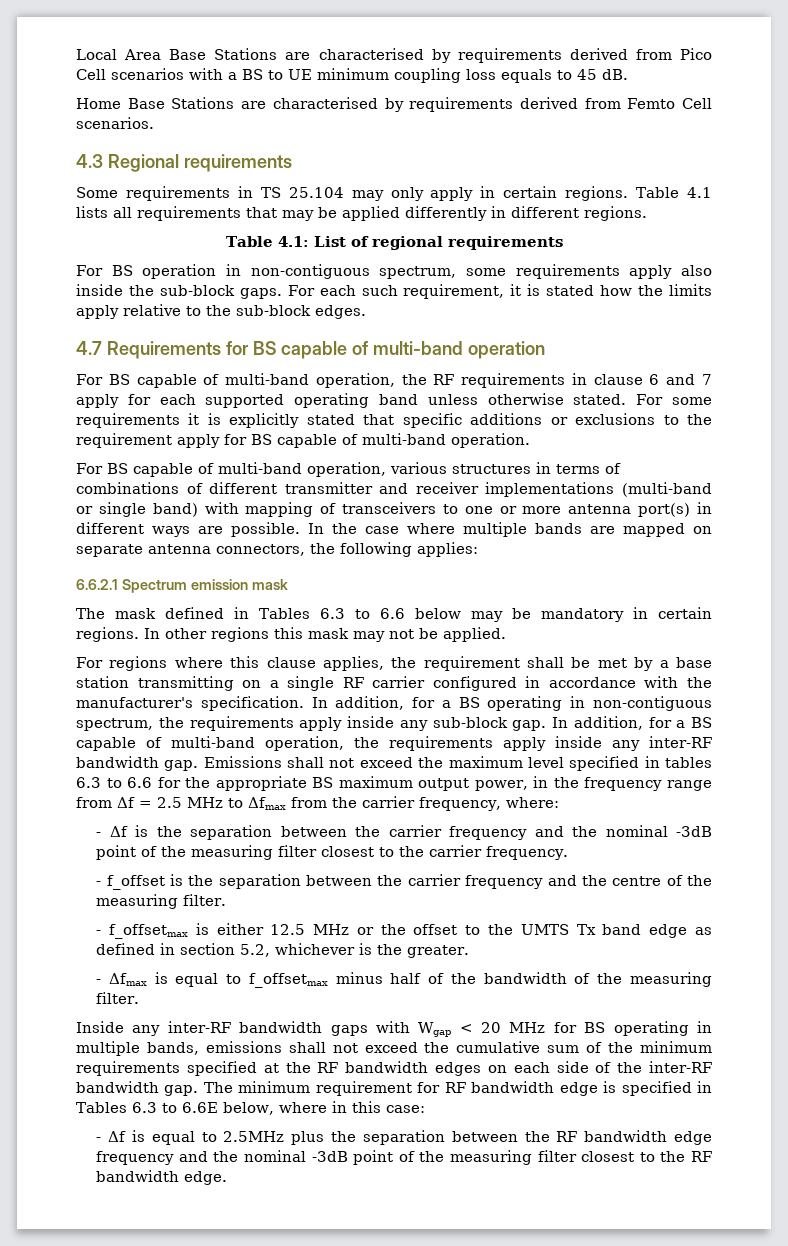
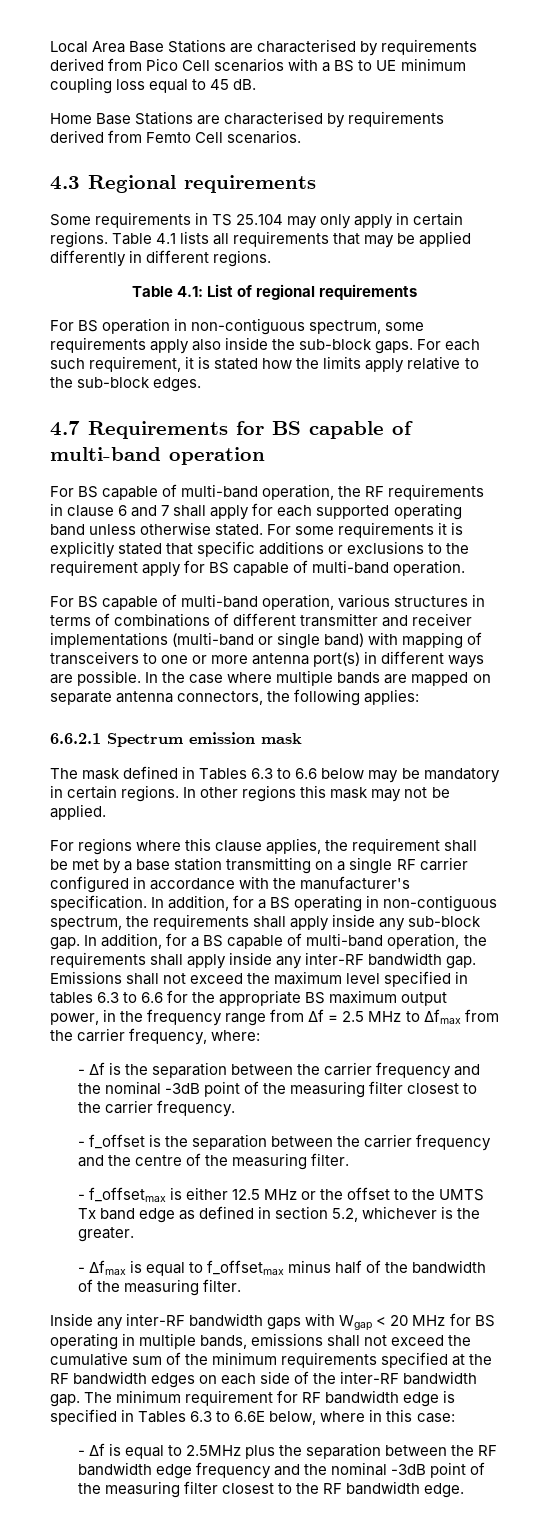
- Local Area Base Stations are characterised by requirements derived from Pico Cell scenarios with a BS to UE minimum coupling loss equals to 45 dB.
+ Local Area Base Stations are characterised by requirements derived from Pico Cell scenarios with a BS to UE minimum coupling loss equal to 45 dB.
- For BS capable of multi-band operation, the RF requirements in clause 6 and 7 apply for each supported operating band unless otherwise stated.
+ For BS capable of multi-band operation, the RF requirements in clause 6 and 7 shall apply for each supported operating band unless otherwise stated.
- In addition, for a BS operating in non-contiguous spectrum, the requirements apply inside any sub-block gap.
+ In addition, for a BS operating in non-contiguous spectrum, the requirements shall apply inside any sub-block gap.
- In addition, for a BS capable of multi-band operation, the requirements apply inside any inter-RF bandwidth gap.
+ In addition, for a BS capable of multi-band operation, the requirements shall apply inside any inter-RF bandwidth gap.

